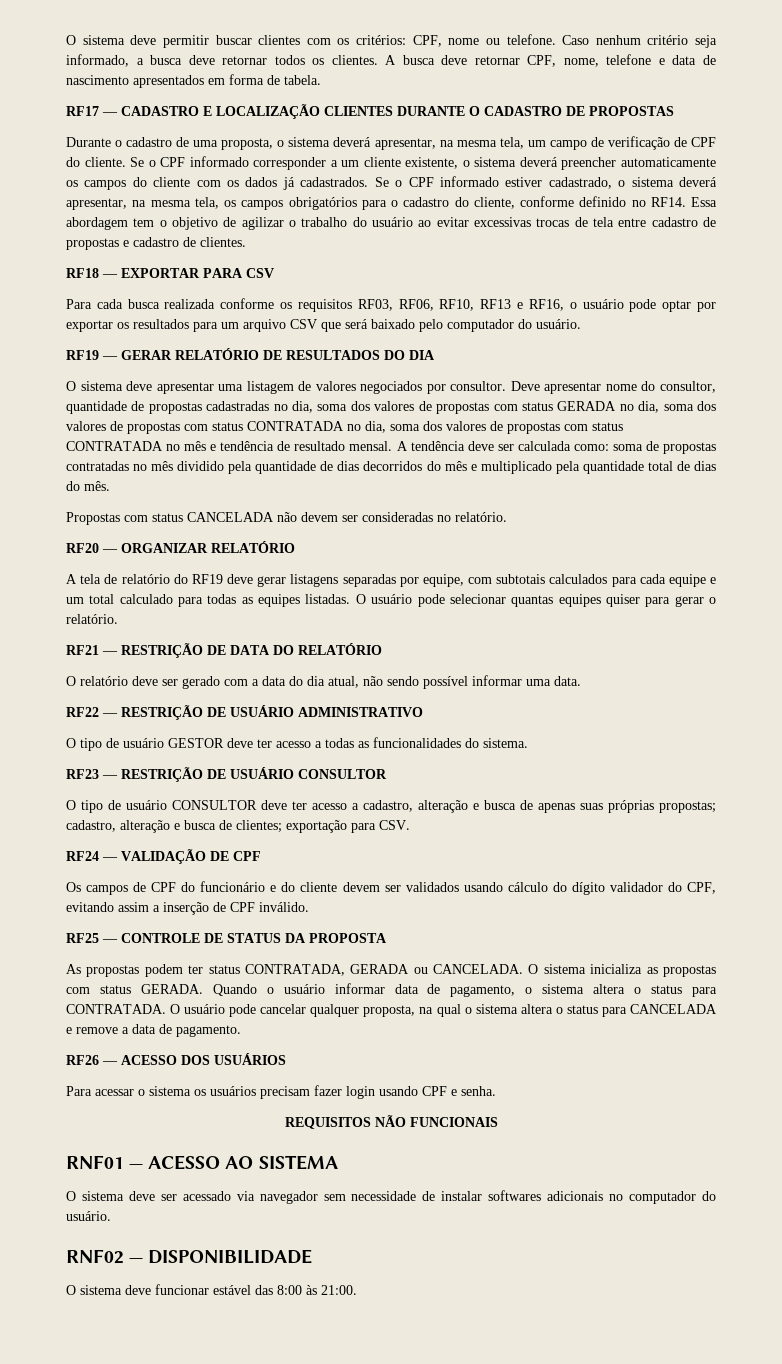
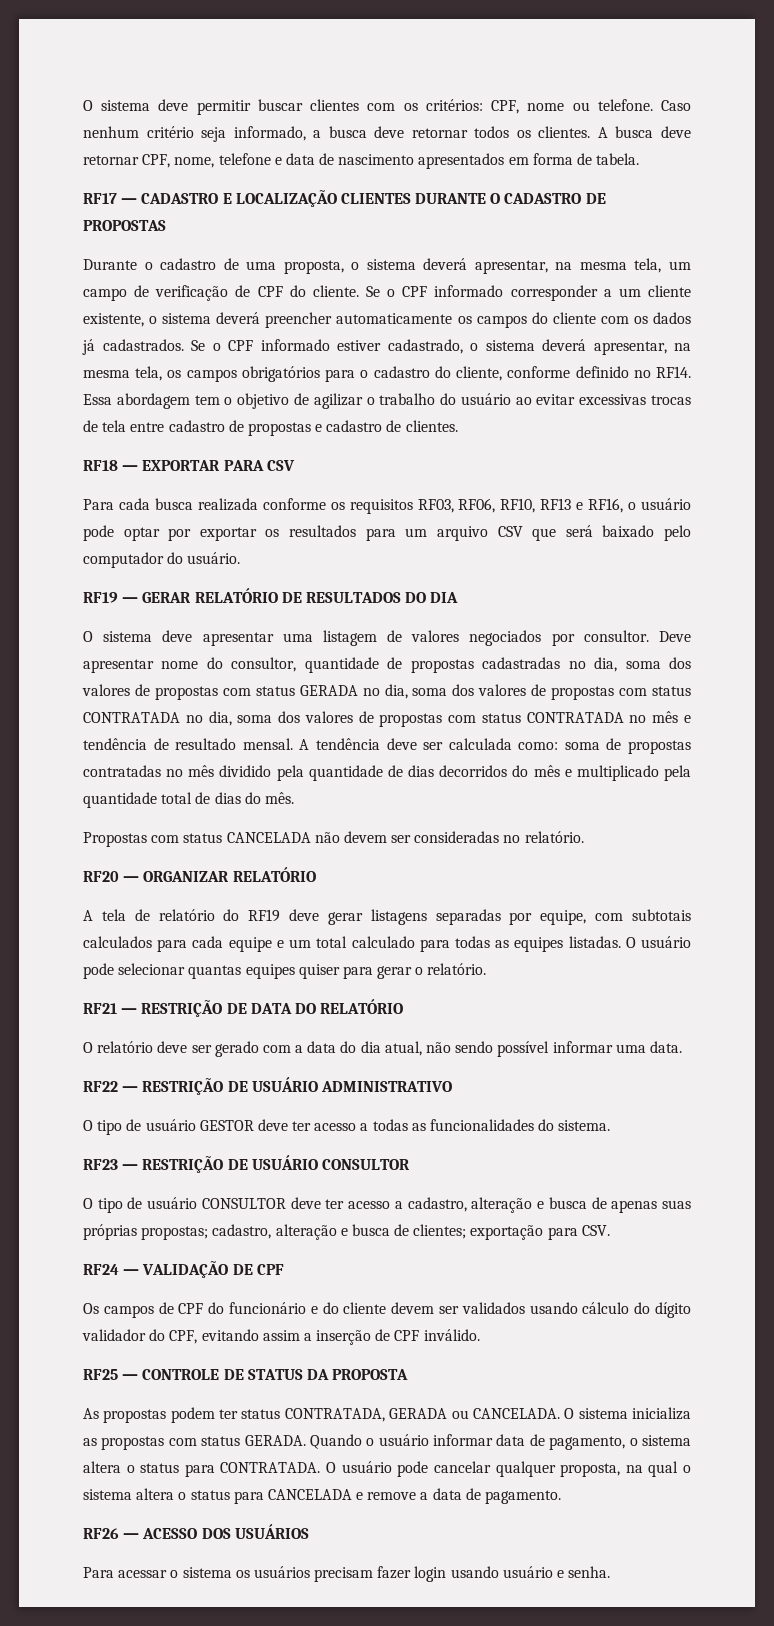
- Para acessar o sistema os usuários precisam fazer login usando CPF e senha.
+ Para acessar o sistema os usuários precisam fazer login usando usuário e senha.
- REQUISITOS NÃO FUNCIONAIS
- RNF01 — ACESSO AO SISTEMA
- O sistema deve ser acessado via navegador sem necessidade de instalar softwares adicionais no computador do usuário.
- RNF02 — DISPONIBILIDADE
- O sistema deve funcionar estável das 8:00 às 21:00.

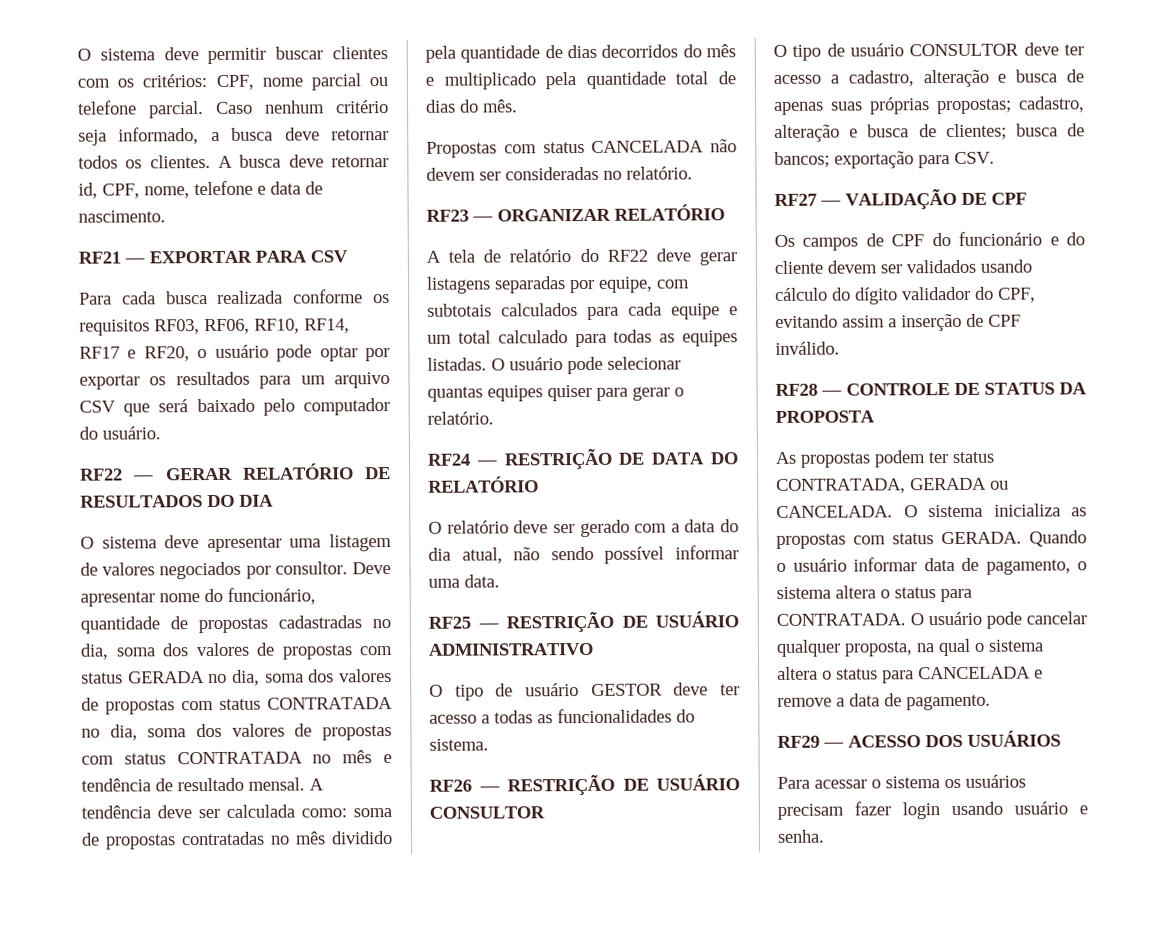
- O sistema deve permitir buscar clientes com os critérios: CPF, nome ou telefone.
+ O sistema deve permitir buscar clientes com os critérios: CPF, nome parcial ou telefone parcial.
- A busca deve retornar CPF, nome, telefone e data de nascimento apresentados em forma de tabela.
- RF17 — CADASTRO E LOCALIZAÇÃO CLIENTES DURANTE O CADASTRO DE PROPOSTAS
- Durante o cadastro de uma proposta, o sistema deverá apresentar, na mesma tela, um campo de verificação de CPF do cliente. Se o CPF informado corresponder a um cliente existente, o sistema deverá preencher automaticamente os campos do cliente com os dados já cadastrados. Se o CPF informado estiver cadastrado, o sistema deverá apresentar, na mesma tela, os campos obrigatórios para o cadastro do cliente, conforme definido no RF14. Essa abordagem tem o objetivo de agilizar o trabalho do usuário ao evitar excessivas trocas de tela entre cadastro de propostas e cadastro de clientes.
- RF18 — EXPORTAR PARA CSV
+ A busca deve retornar id, CPF, nome, telefone e data de nascimento.
+ RF21 — EXPORTAR PARA CSV
- Para cada busca realizada conforme os requisitos RF03, RF06, RF10, RF13 e RF16, o usuário pode optar por exportar os resultados para um arquivo CSV que será baixado pelo computador do usuário.
+ Para cada busca realizada conforme os requisitos RF03, RF06, RF10, RF14, RF17 e RF20, o usuário pode optar por exportar os resultados para um arquivo CSV que será baixado pelo computador do usuário.
- RF19 — GERAR RELATÓRIO DE RESULTADOS DO DIA
+ RF22 — GERAR RELATÓRIO DE RESULTADOS DO DIA
- Deve apresentar nome do consultor, quantidade de propostas cadastradas no dia, soma dos valores de propostas com status GERADA no dia, soma dos valores de propostas com status CONTRATADA no dia, soma dos valores de propostas com status CONTRATADA no mês e tendência de resultado mensal.
+ Deve apresentar nome do funcionário, quantidade de propostas cadastradas no dia, soma dos valores de propostas com status GERADA no dia, soma dos valores de propostas com status CONTRATADA no dia, soma dos valores de propostas com status CONTRATADA no mês e tendência de resultado mensal.
- RF20 — ORGANIZAR RELATÓRIO
+ RF23 — ORGANIZAR RELATÓRIO
- A tela de relatório do RF19 deve gerar listagens separadas por equipe, com subtotais calculados para cada equipe e um total calculado para todas as equipes listadas.
+ A tela de relatório do RF22 deve gerar listagens separadas por equipe, com subtotais calculados para cada equipe e um total calculado para todas as equipes listadas.
- RF21 — RESTRIÇÃO DE DATA DO RELATÓRIO
+ RF24 — RESTRIÇÃO DE DATA DO RELATÓRIO
- RF22 — RESTRIÇÃO DE USUÁRIO ADMINISTRATIVO
+ RF25 — RESTRIÇÃO DE USUÁRIO ADMINISTRATIVO
- RF23 — RESTRIÇÃO DE USUÁRIO CONSULTOR
+ RF26 — RESTRIÇÃO DE USUÁRIO CONSULTOR
- O tipo de usuário CONSULTOR deve ter acesso a cadastro, alteração e busca de apenas suas próprias propostas; cadastro, alteração e busca de clientes; exportação para CSV.
+ O tipo de usuário CONSULTOR deve ter acesso a cadastro, alteração e busca de apenas suas próprias propostas; cadastro, alteração e busca de clientes; busca de bancos; exportação para CSV.
- RF24 — VALIDAÇÃO DE CPF
+ RF27 — VALIDAÇÃO DE CPF
- RF25 — CONTROLE DE STATUS DA PROPOSTA
+ RF28 — CONTROLE DE STATUS DA PROPOSTA
- RF26 — ACESSO DOS USUÁRIOS
+ RF29 — ACESSO DOS USUÁRIOS

